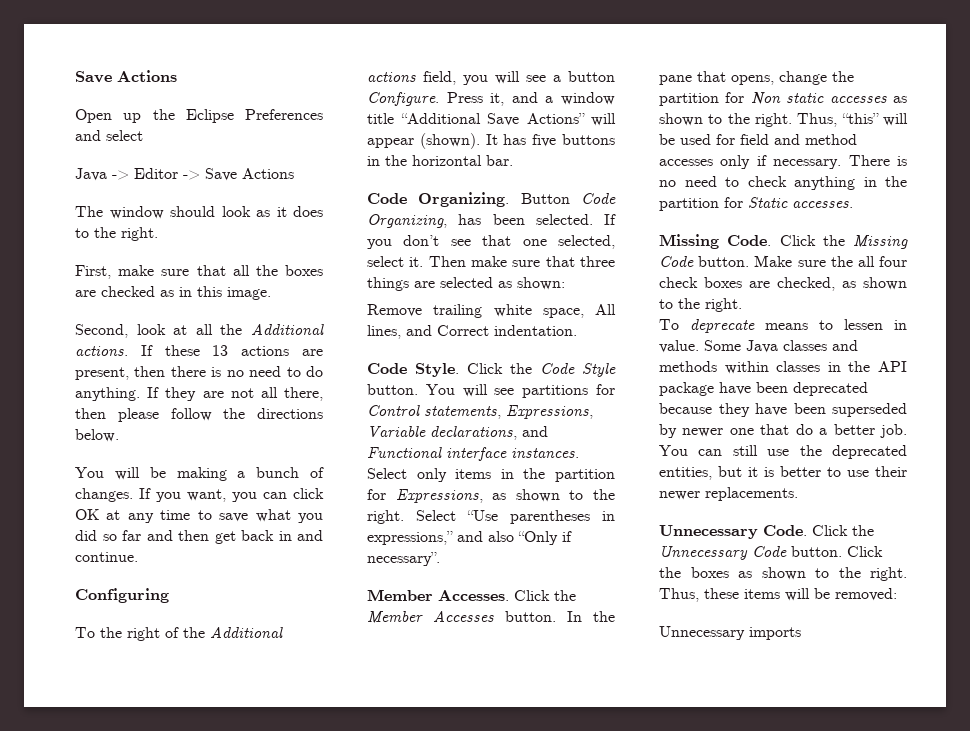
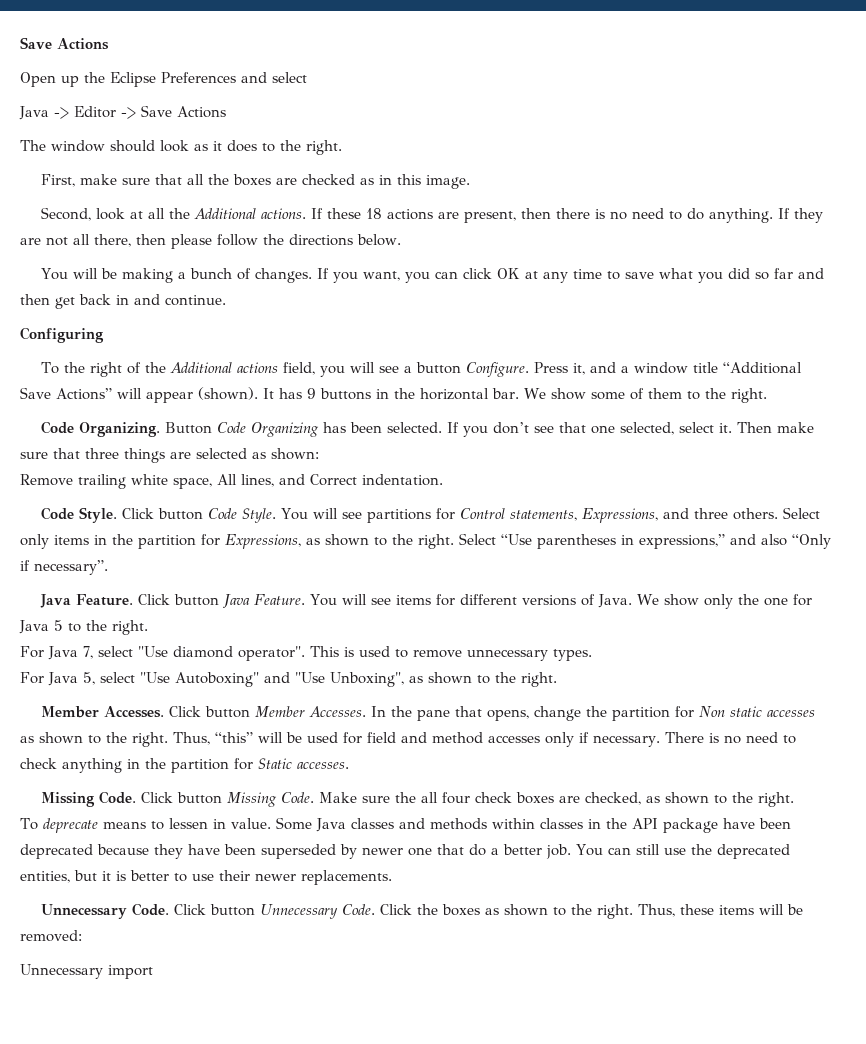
- If these 13 actions are present, then there is no need to do anything.
+ If these 18 actions are present, then there is no need to do anything.
- It has five buttons in the horizontal bar.
+ It has 9 buttons in the horizontal bar. We show some of them to the right.
- Button Code Organizing, has been selected.
+ Button Code Organizing has been selected.
- Click the Code Style button.
+ Click button Code Style.
- You will see partitions for Control statements, Expressions, Variable declarations, and Functional interface instances.
+ You will see partitions for Control statements, Expressions, and three others.
+ Java Feature. Click button Java Feature. You will see items for different versions of Java. We show only the one for Java 5 to the right.
+ For Java 7, select "Use diamond operator". This is used to remove unnecessary types.
+ For Java 5, select "Use Autoboxing" and "Use Unboxing", as shown to the right.
- Click the Member Accesses button.
+ Click button Member Accesses.
- Click the Missing Code button.
+ Click button Missing Code.
- Click the Unnecessary Code button.
+ Click button Unnecessary Code.
- Unnecessary imports
+ Unnecessary import

